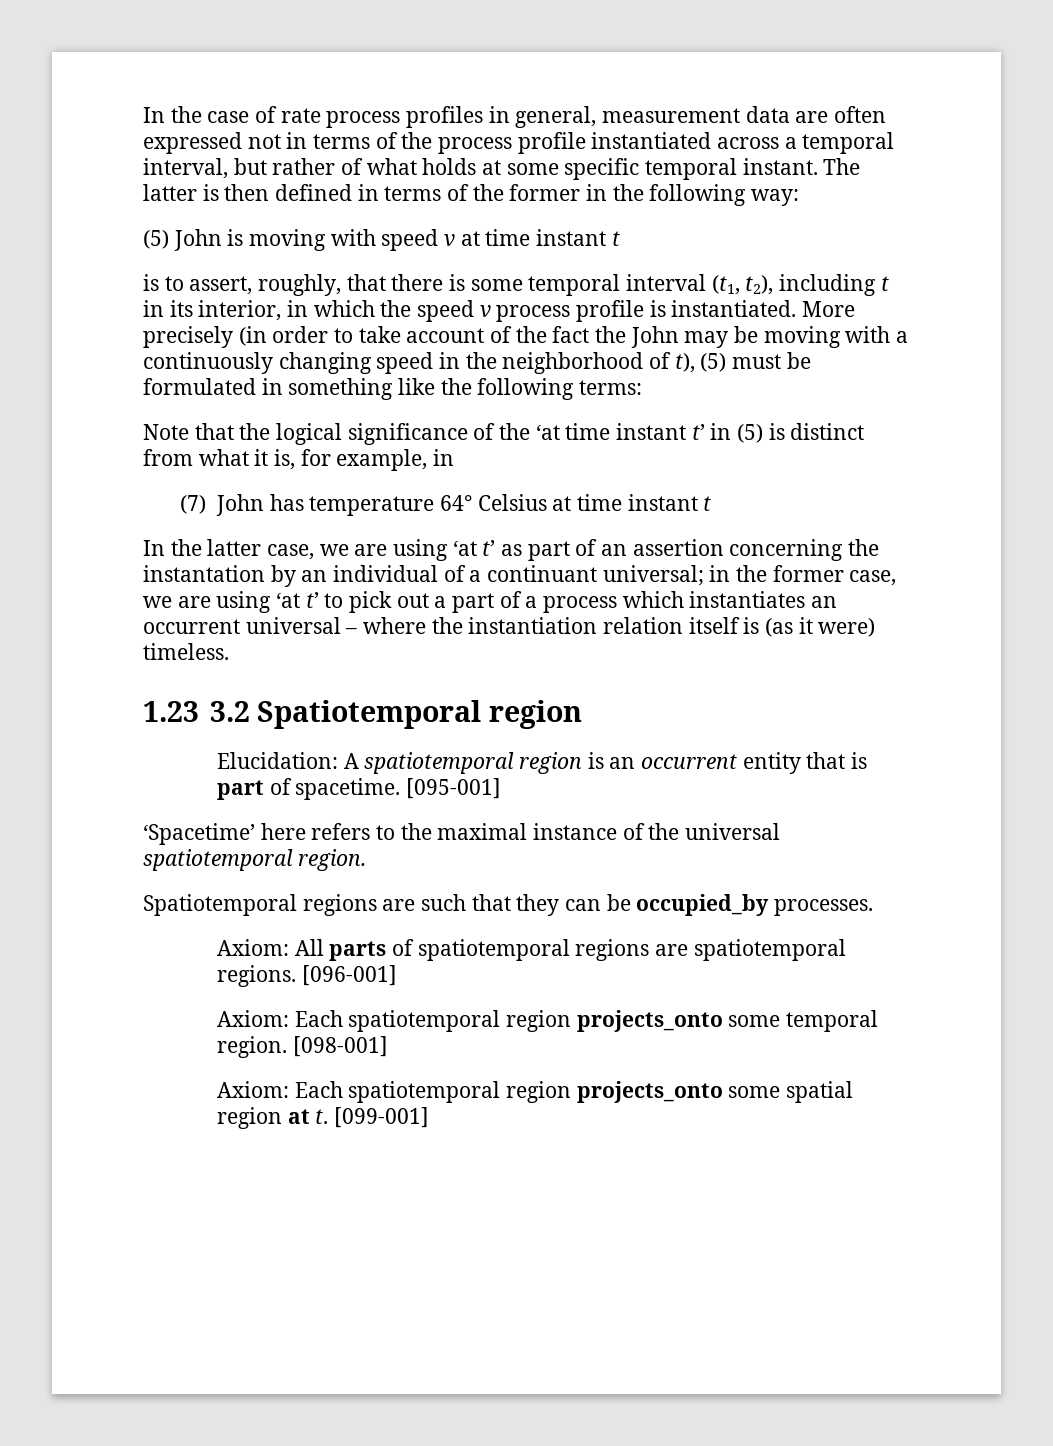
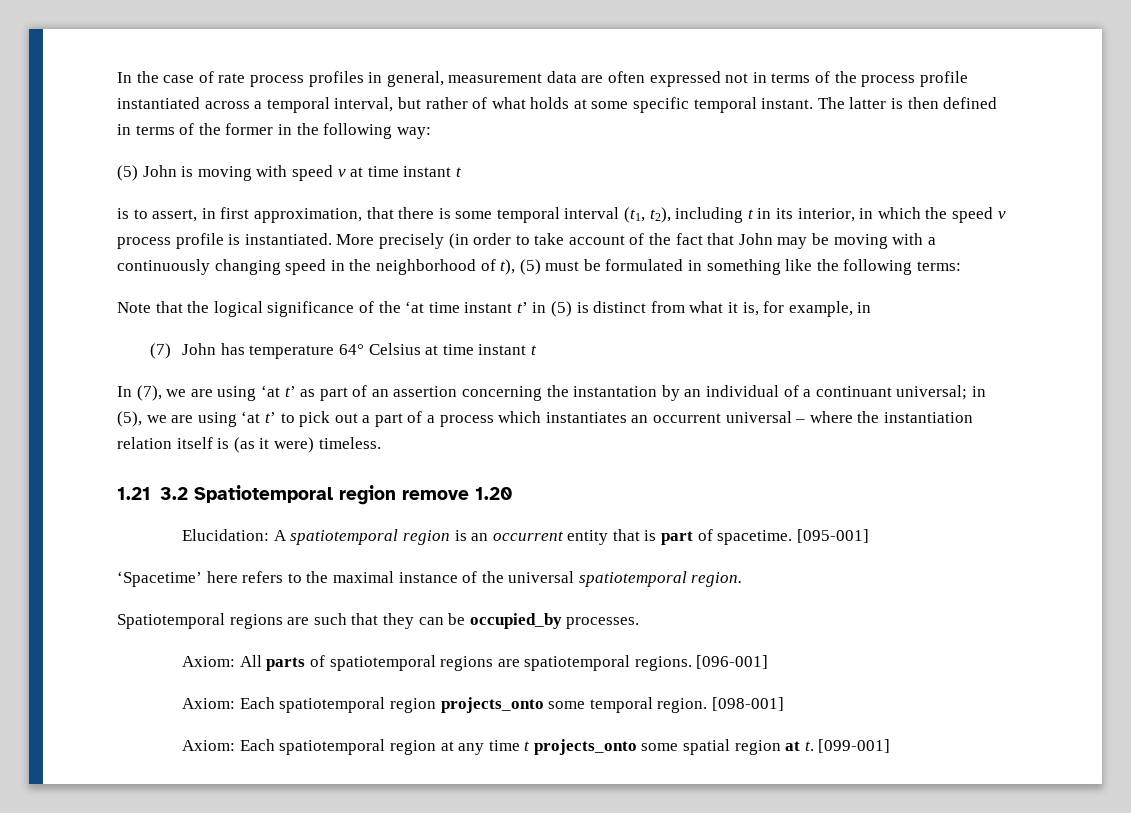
- is to assert, roughly, that there is some temporal interval (t1, t2), including t in its interior, in which the speed v process profile is instantiated.
+ is to assert, in first approximation, that there is some temporal interval (t1, t2), including t in its interior, in which the speed v process profile is instantiated.
- More precisely (in order to take account of the fact the John may be moving with a continuously changing speed in the neighborhood of t), (5) must be formulated in something like the following terms:
+ More precisely (in order to take account of the fact that John may be moving with a continuously changing speed in the neighborhood of t), (5) must be formulated in something like the following terms:
- In the latter case, we are using ‘at t’ as part of an assertion concerning the instantation by an individual of a continuant universal; in the former case, we are using ‘at t’ to pick out a part of a process which instantiates an occurrent universal – where the instantiation relation itself is (as it were) timeless.
+ In (7), we are using ‘at t’ as part of an assertion concerning the instantation by an individual of a continuant universal; in (5), we are using ‘at t’ to pick out a part of a process which instantiates an occurrent universal – where the instantiation relation itself is (as it were) timeless.
- 1.23 3.2 Spatiotemporal region
+ 1.21 3.2 Spatiotemporal region remove 1.20
- Axiom: Each spatiotemporal region projects_onto some spatial region at t.
+ Axiom: Each spatiotemporal region at any time t projects_onto some spatial region at t.

